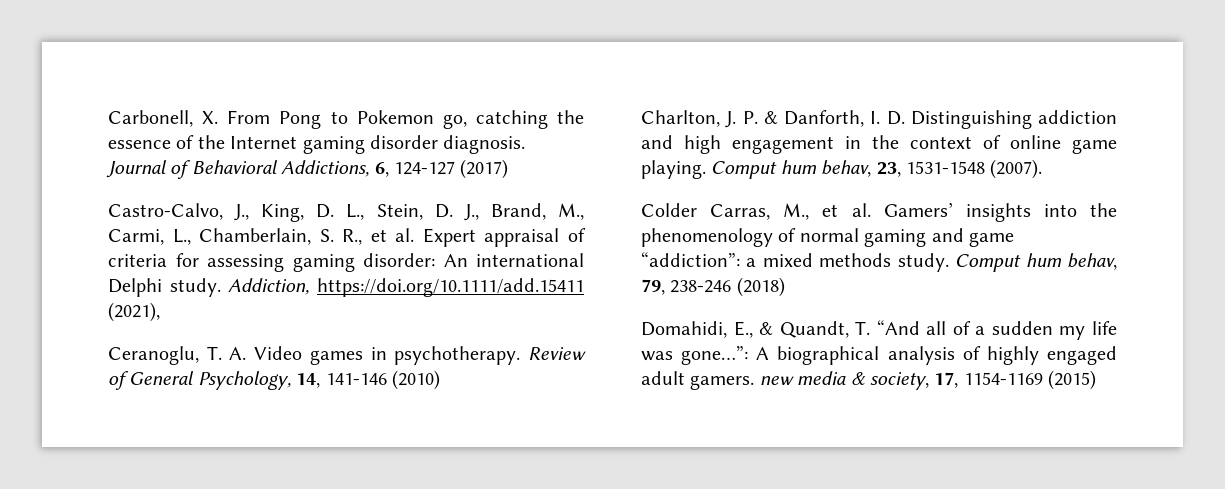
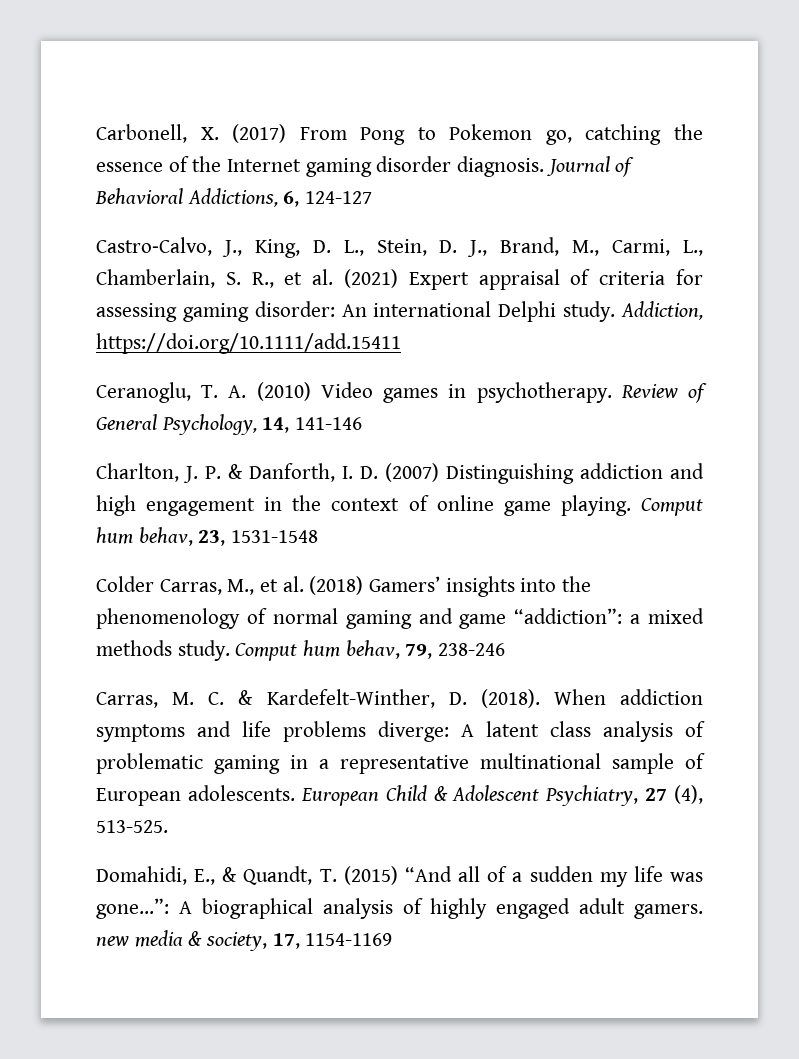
- Carbonell, X. From Pong to Pokemon go, catching the essence of the Internet gaming disorder diagnosis.
+ Carbonell, X. (2017) From Pong to Pokemon go, catching the essence of the Internet gaming disorder diagnosis.
- Journal of Behavioral Addictions, 6, 124-127 (2017)
+ Journal of Behavioral Addictions, 6, 124-127
- Castro‐Calvo, J., King, D. L., Stein, D. J., Brand, M., Carmi, L., Chamberlain, S. R., et al. Expert appraisal of criteria for assessing gaming disorder: An international Delphi study.
+ Castro‐Calvo, J., King, D. L., Stein, D. J., Brand, M., Carmi, L., Chamberlain, S. R., et al. (2021) Expert appraisal of criteria for assessing gaming disorder: An international Delphi study.
- Addiction, https://doi.org/10.1111/add.15411 (2021),
+ Addiction, https://doi.org/10.1111/add.15411
- Ceranoglu, T. A. Video games in psychotherapy.
+ Ceranoglu, T. A. (2010) Video games in psychotherapy.
- Review of General Psychology, 14, 141-146 (2010)
+ Review of General Psychology, 14, 141-146
- Charlton, J. P. & Danforth, I. D. Distinguishing addiction and high engagement in the context of online game playing.
+ Charlton, J. P. & Danforth, I. D. (2007) Distinguishing addiction and high engagement in the context of online game playing.
- Comput hum behav, 23, 1531-1548 (2007).
+ Comput hum behav, 23, 1531-1548
- Colder Carras, M., et al. Gamers’ insights into the phenomenology of normal gaming and game “addiction”: a mixed methods study.
+ Colder Carras, M., et al. (2018) Gamers’ insights into the phenomenology of normal gaming and game “addiction”: a mixed methods study.
- Comput hum behav, 79, 238-246 (2018)
+ Comput hum behav, 79, 238-246
+ Carras, M. C. & Kardefelt-Winther, D. (2018). When addiction symptoms and life problems diverge: A latent class analysis of problematic gaming in a representative multinational sample of European adolescents. European Child & Adolescent Psychiatry, 27 (4), 513-525.
- Domahidi, E., & Quandt, T. “And all of a sudden my life was gone…”: A biographical analysis of highly engaged adult gamers. new media & society, 17, 1154-1169 (2015)
+ Domahidi, E., & Quandt, T. (2015) “And all of a sudden my life was gone…”: A biographical analysis of highly engaged adult gamers. new media & society, 17, 1154-1169

